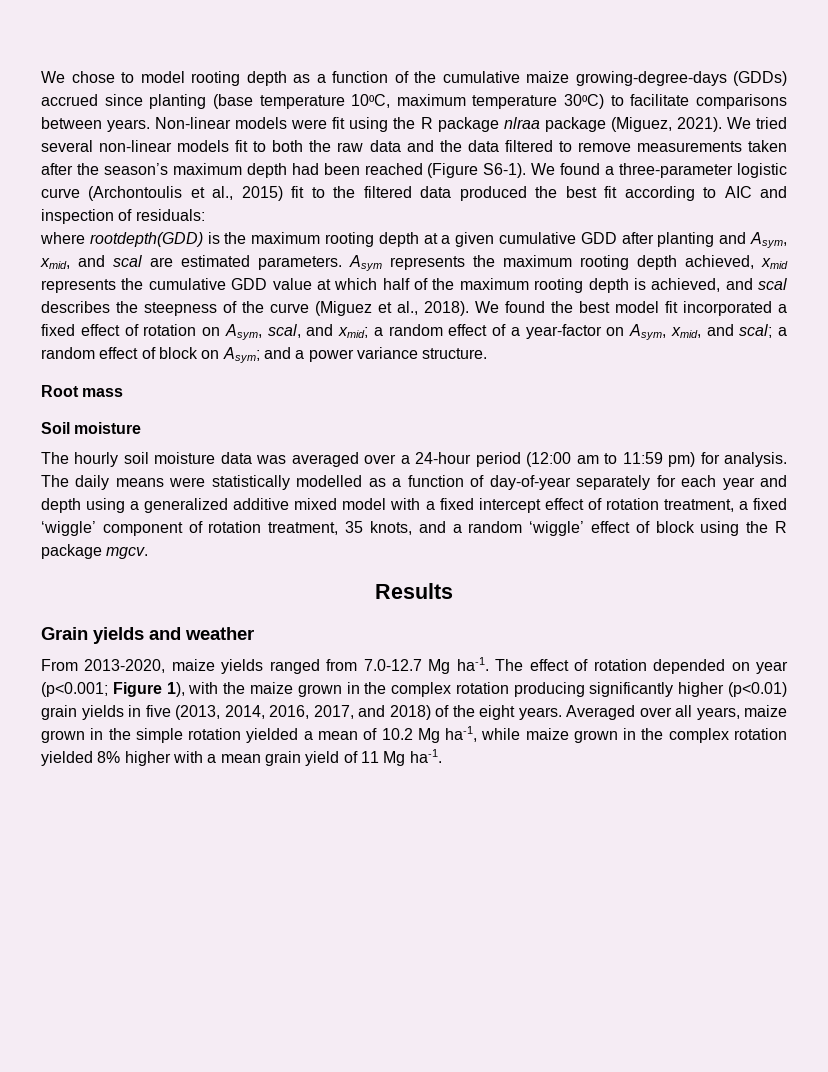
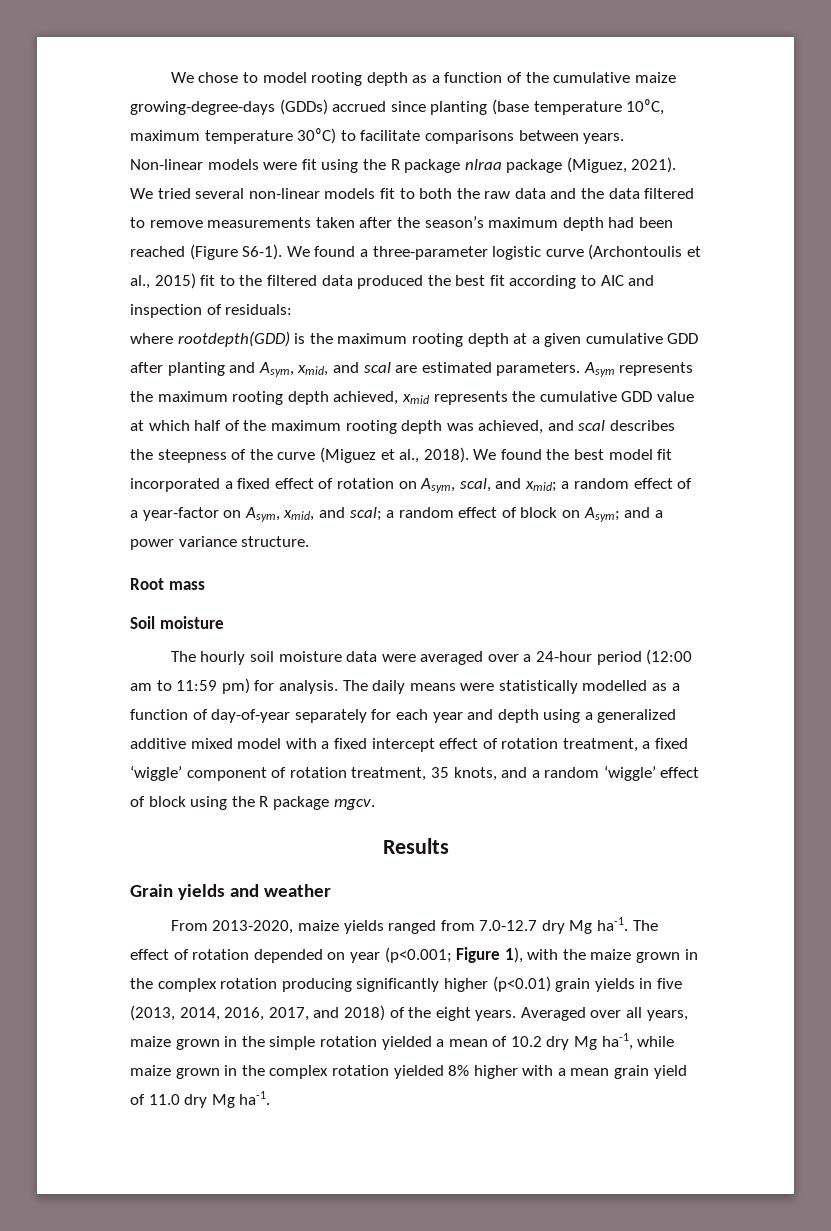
- Asym represents the maximum rooting depth achieved, xmid represents the cumulative GDD value at which half of the maximum rooting depth is achieved, and scal describes the steepness of the curve (Miguez et al., 2018).
+ Asym represents the maximum rooting depth achieved, xmid represents the cumulative GDD value at which half of the maximum rooting depth was achieved, and scal describes the steepness of the curve (Miguez et al., 2018).
- The hourly soil moisture data was averaged over a 24-hour period (12:00 am to 11:59 pm) for analysis.
+ The hourly soil moisture data were averaged over a 24-hour period (12:00 am to 11:59 pm) for analysis.
- From 2013-2020, maize yields ranged from 7.0-12.7 Mg ha-1.
+ From 2013-2020, maize yields ranged from 7.0-12.7 dry Mg ha-1.
- Averaged over all years, maize grown in the simple rotation yielded a mean of 10.2 Mg ha-1, while maize grown in the complex rotation yielded 8% higher with a mean grain yield of 11 Mg ha-1.
+ Averaged over all years, maize grown in the simple rotation yielded a mean of 10.2 dry Mg ha-1, while maize grown in the complex rotation yielded 8% higher with a mean grain yield of 11.0 dry Mg ha-1.

